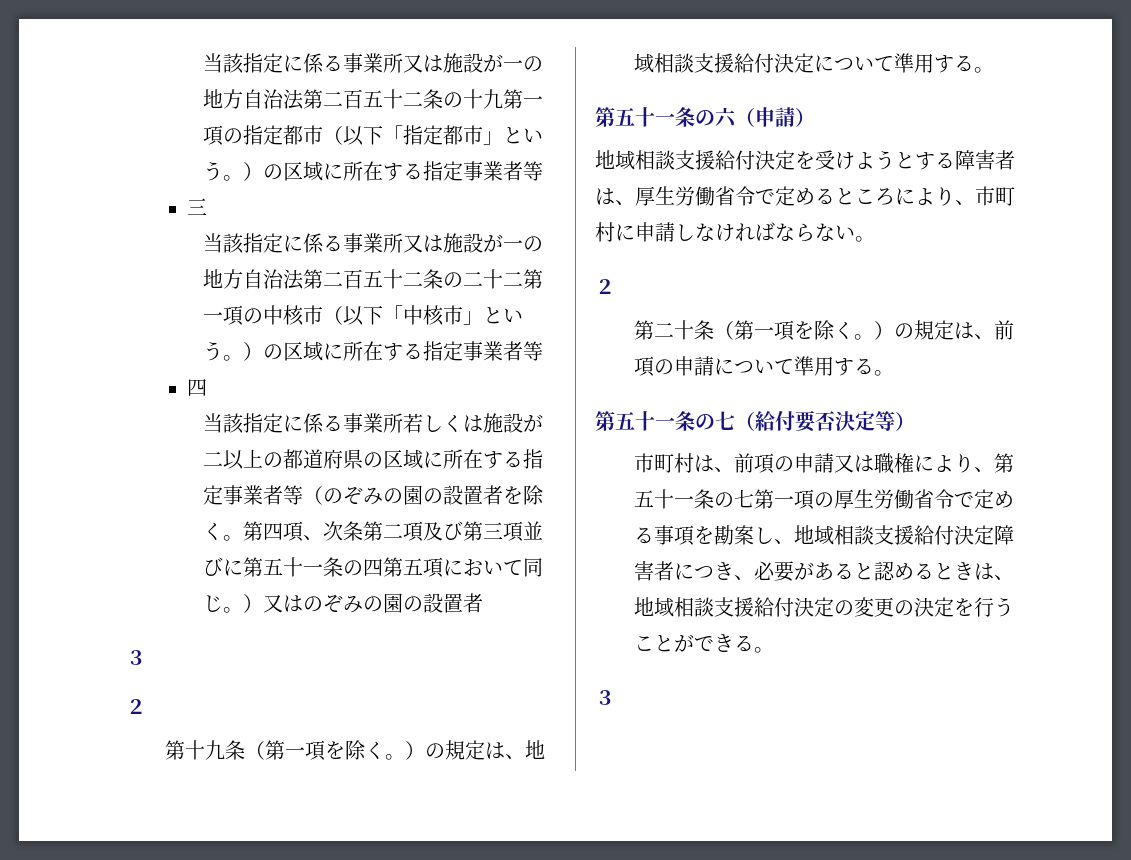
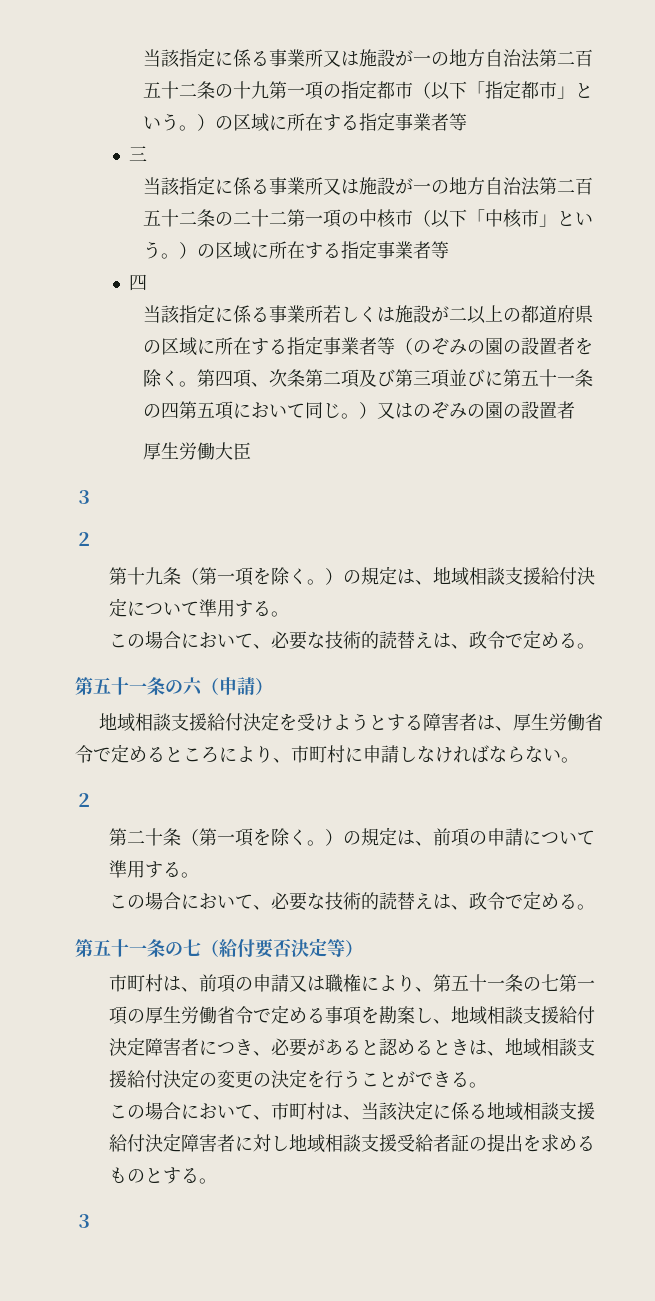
+ 厚生労働大臣
  第十九条（第一項を除く。）の規定は、地域相談支援給付決定について準用する。
+ この場合において、必要な技術的読替えは、政令で定める。
  第二十条（第一項を除く。）の規定は、前項の申請について準用する。
+ この場合において、必要な技術的読替えは、政令で定める。
+ この場合において、市町村は、当該決定に係る地域相談支援給付決定障害者に対し地域相談支援受給者証の提出を求めるものとする。

